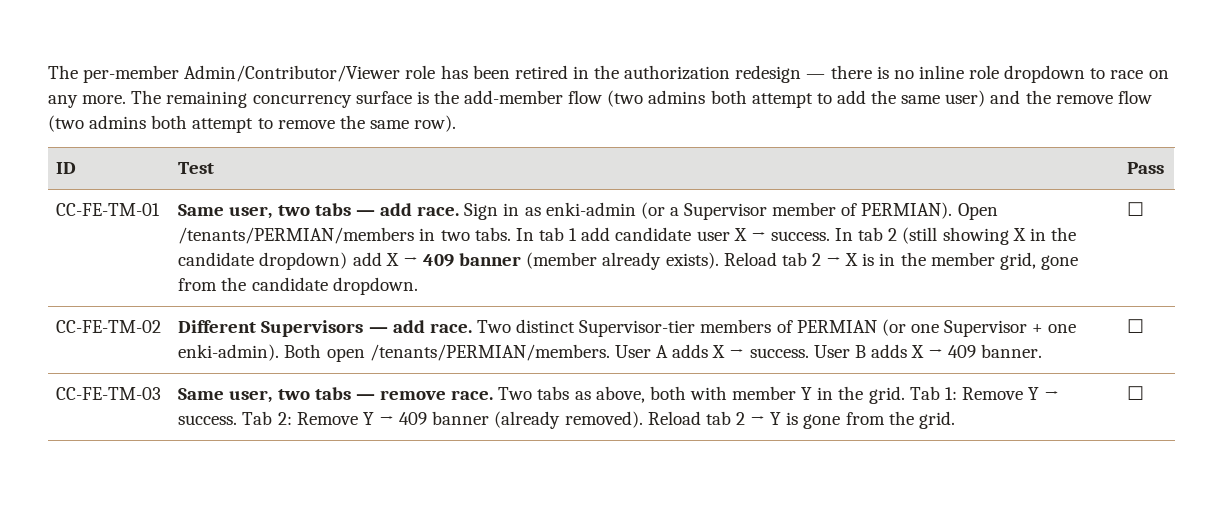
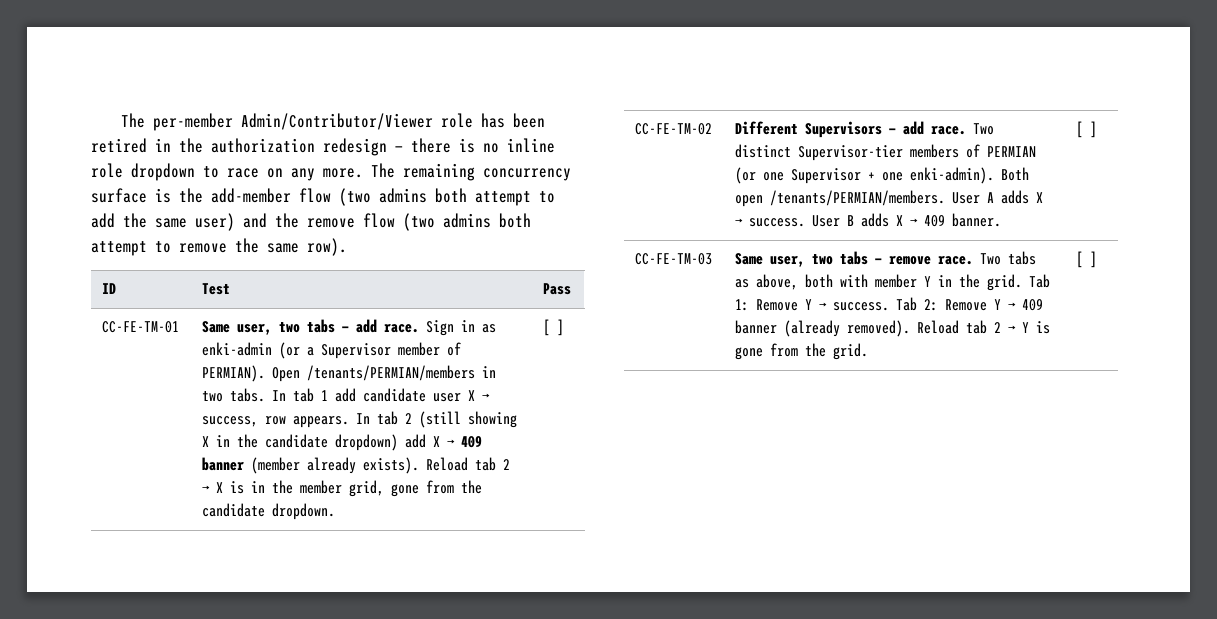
- In tab 1 add candidate user X → success.
+ In tab 1 add candidate user X → success, row appears.
- Reload tab 2 → X is in the member grid, gone from the candidate dropdown. | ☐
+ Reload tab 2 → X is in the member grid, gone from the candidate dropdown. | [ ]
- CC-FE-TM-02 | Different Supervisors — add race. Two distinct Supervisor-tier members of PERMIAN (or one Supervisor + one enki-admin). Both open /tenants/PERMIAN/members. User A adds X → success. User B adds X → 409 banner. | ☐
+ CC-FE-TM-02 | Different Supervisors — add race. Two distinct Supervisor-tier members of PERMIAN (or one Supervisor + one enki-admin). Both open /tenants/PERMIAN/members. User A adds X → success. User B adds X → 409 banner. | [ ]
- Reload tab 2 → Y is gone from the grid. | ☐
+ Reload tab 2 → Y is gone from the grid. | [ ]

